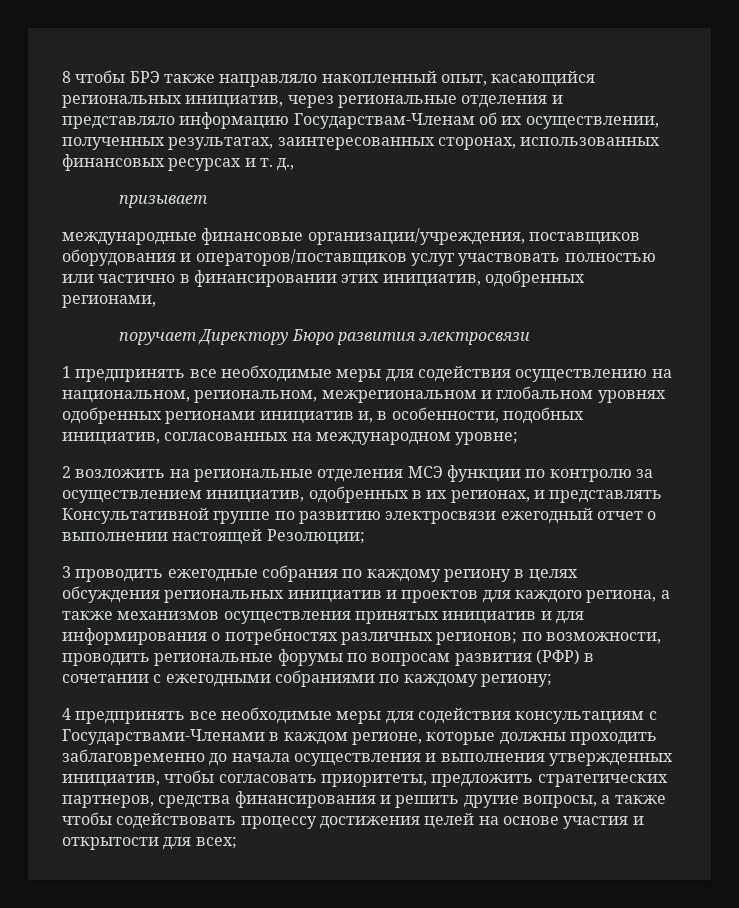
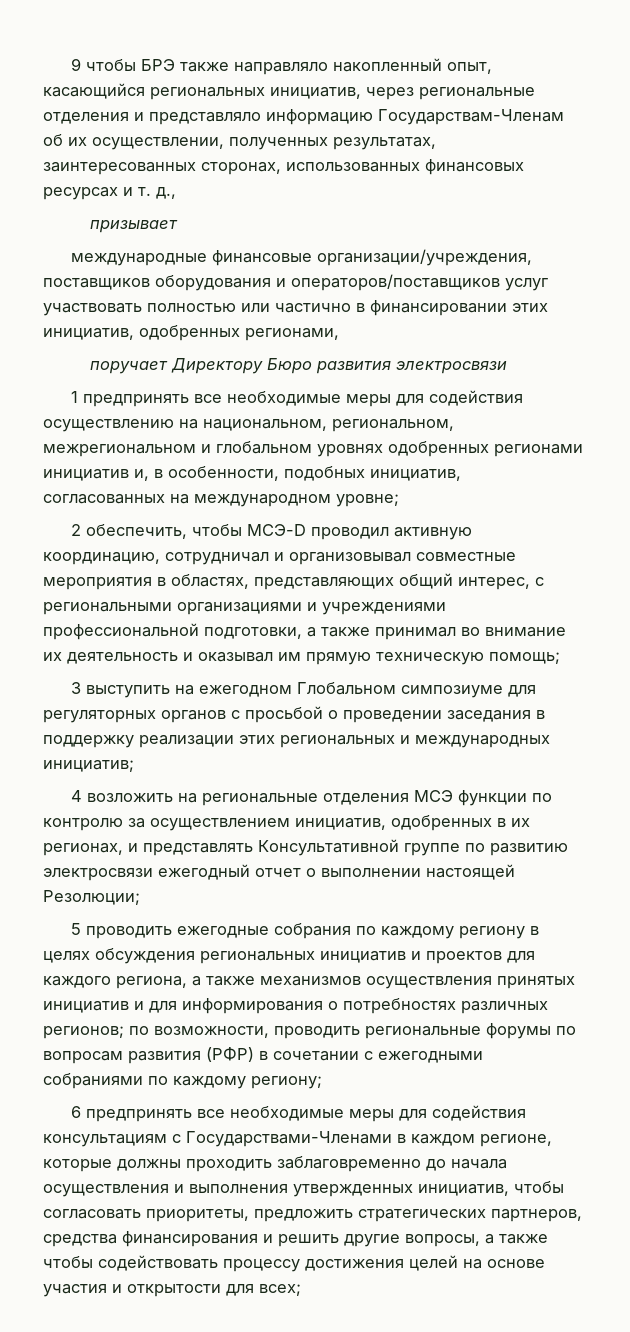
- 8 чтобы БРЭ также направляло накопленный опыт, касающийся региональных инициатив, через региональные отделения и представляло информацию Государствам-Членам об их осуществлении, полученных результатах, заинтересованных сторонах, использованных финансовых ресурсах и т. д.,
+ 9 чтобы БРЭ также направляло накопленный опыт, касающийся региональных инициатив, через региональные отделения и представляло информацию Государствам-Членам об их осуществлении, полученных результатах, заинтересованных сторонах, использованных финансовых ресурсах и т. д.,
- 2 возложить на региональные отделения МСЭ функции по контролю за осуществлением инициатив, одобренных в их регионах, и представлять Консультативной группе по развитию электросвязи ежегодный отчет о выполнении настоящей Резолюции;
+ 2 обеспечить, чтобы МСЭ-D проводил активную координацию, сотрудничал и организовывал совместные мероприятия в областях, представляющих общий интерес, с региональными организациями и учреждениями профессиональной подготовки, а также принимал во внимание их деятельность и оказывал им прямую техническую помощь;
+ 3 выступить на ежегодном Глобальном симпозиуме для регуляторных органов с просьбой о проведении заседания в поддержку реализации этих региональных и международных инициатив;
+ 4 возложить на региональные отделения МСЭ функции по контролю за осуществлением инициатив, одобренных в их регионах, и представлять Консультативной группе по развитию электросвязи ежегодный отчет о выполнении настоящей Резолюции;
- 3 проводить ежегодные собрания по каждому региону в целях обсуждения региональных инициатив и проектов для каждого региона, а также механизмов осуществления принятых инициатив и для информирования о потребностях различных регионов; по возможности, проводить региональные форумы по вопросам развития (РФР) в сочетании с ежегодными собраниями по каждому региону;
+ 5 проводить ежегодные собрания по каждому региону в целях обсуждения региональных инициатив и проектов для каждого региона, а также механизмов осуществления принятых инициатив и для информирования о потребностях различных регионов; по возможности, проводить региональные форумы по вопросам развития (РФР) в сочетании с ежегодными собраниями по каждому региону;
- 4 предпринять все необходимые меры для содействия консультациям с Государствами-Членами в каждом регионе, которые должны проходить заблаговременно до начала осуществления и выполнения утвержденных инициатив, чтобы согласовать приоритеты, предложить стратегических партнеров, средства финансирования и решить другие вопросы, а также чтобы содействовать процессу достижения целей на основе участия и открытости для всех;
+ 6 предпринять все необходимые меры для содействия консультациям с Государствами-Членами в каждом регионе, которые должны проходить заблаговременно до начала осуществления и выполнения утвержденных инициатив, чтобы согласовать приоритеты, предложить стратегических партнеров, средства финансирования и решить другие вопросы, а также чтобы содействовать процессу достижения целей на основе участия и открытости для всех;

